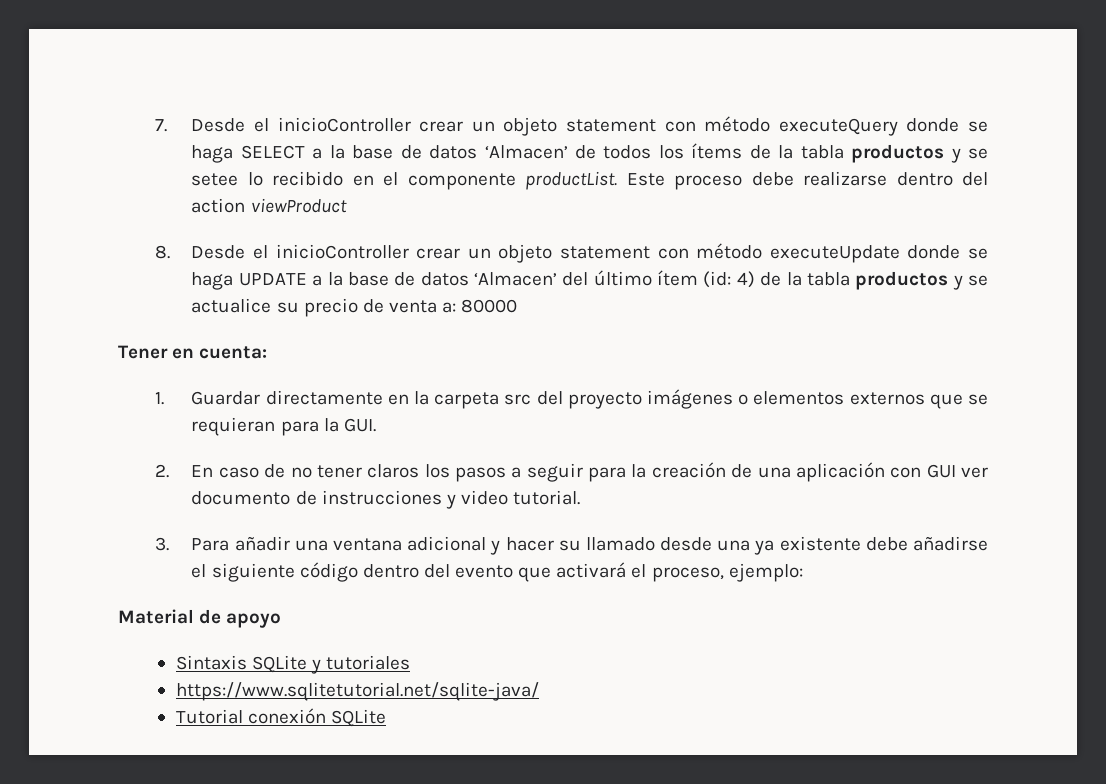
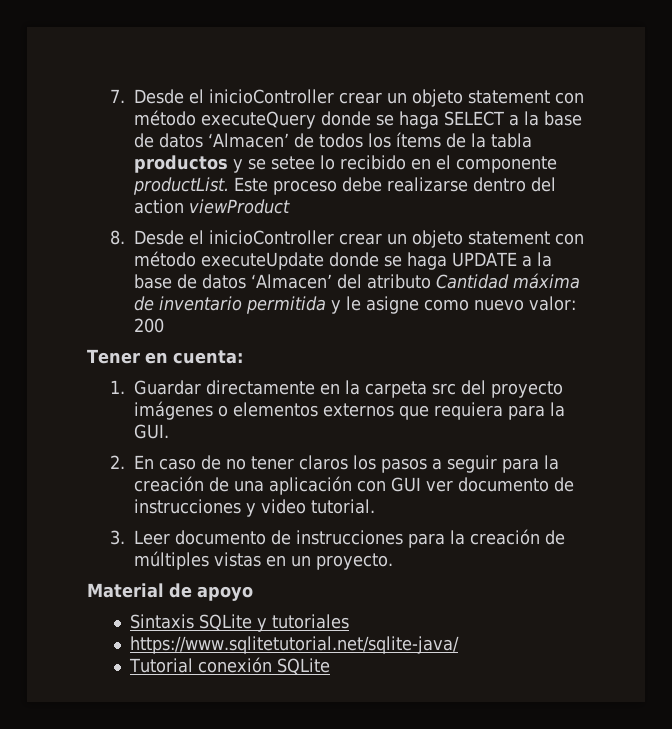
- 8. Desde el inicioController crear un objeto statement con método executeUpdate donde se haga UPDATE a la base de datos ‘Almacen’ del último ítem (id: 4) de la tabla productos y se actualice su precio de venta a: 80000
+ 8. Desde el inicioController crear un objeto statement con método executeUpdate donde se haga UPDATE a la base de datos ‘Almacen’ del atributo Cantidad máxima de inventario permitida y le asigne como nuevo valor: 200
- 1. Guardar directamente en la carpeta src del proyecto imágenes o elementos externos que se requieran para la GUI.
+ 1. Guardar directamente en la carpeta src del proyecto imágenes o elementos externos que requiera para la GUI.
- 3. Para añadir una ventana adicional y hacer su llamado desde una ya existente debe añadirse el siguiente código dentro del evento que activará el proceso, ejemplo:
+ 3. Leer documento de instrucciones para la creación de múltiples vistas en un proyecto.

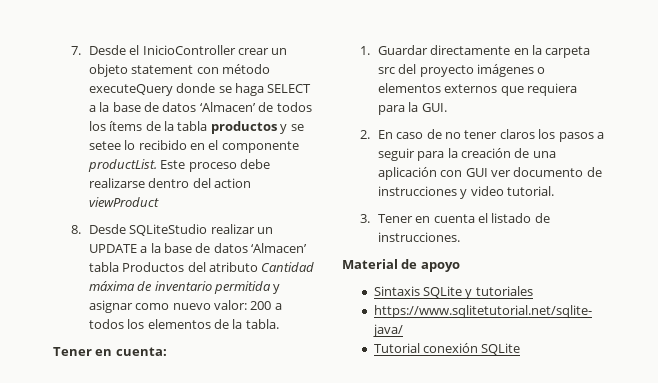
- 7. Desde el inicioController crear un objeto statement con método executeQuery donde se haga SELECT a la base de datos ‘Almacen’ de todos los ítems de la tabla productos y se setee lo recibido en el componente productList.
+ 7. Desde el InicioController crear un objeto statement con método executeQuery donde se haga SELECT a la base de datos ‘Almacen’ de todos los ítems de la tabla productos y se setee lo recibido en el componente productList.
- 8. Desde el inicioController crear un objeto statement con método executeUpdate donde se haga UPDATE a la base de datos ‘Almacen’ del atributo Cantidad máxima de inventario permitida y le asigne como nuevo valor: 200
+ 8. Desde SQLiteStudio realizar un UPDATE a la base de datos ‘Almacen’ tabla Productos del atributo Cantidad máxima de inventario permitida y asignar como nuevo valor: 200 a todos los elementos de la tabla.
- 3. Leer documento de instrucciones para la creación de múltiples vistas en un proyecto.
+ 3. Tener en cuenta el listado de instrucciones.

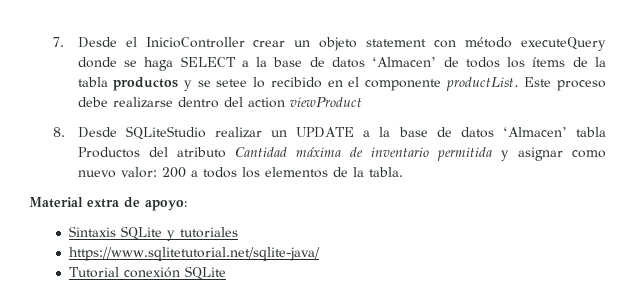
- Tener en cuenta:
- 1. Guardar directamente en la carpeta src del proyecto imágenes o elementos externos que requiera para la GUI.
- 2. En caso de no tener claros los pasos a seguir para la creación de una aplicación con GUI ver documento de instrucciones y video tutorial.
- 3. Tener en cuenta el listado de instrucciones.
- Material de apoyo
+ Material extra de apoyo:

